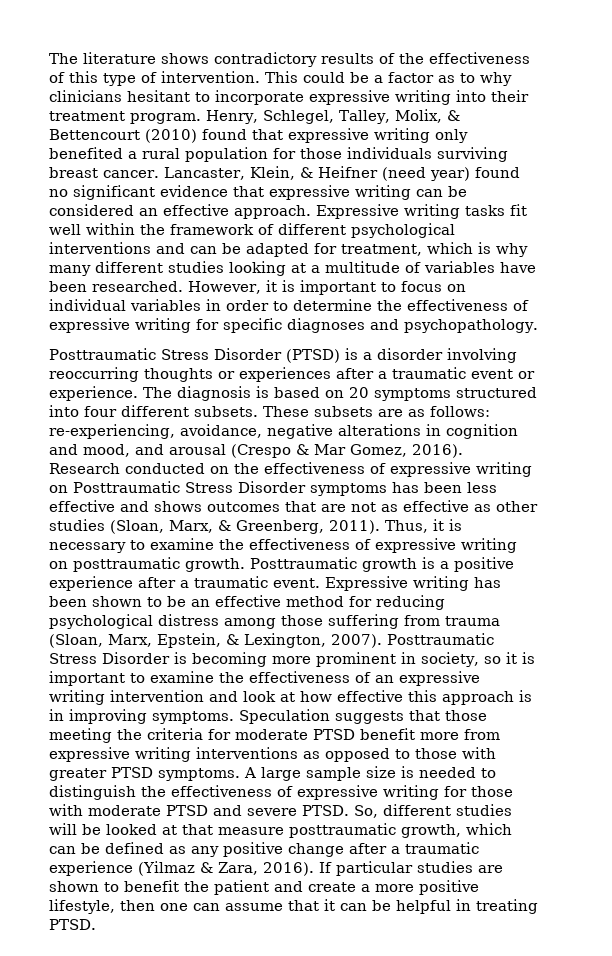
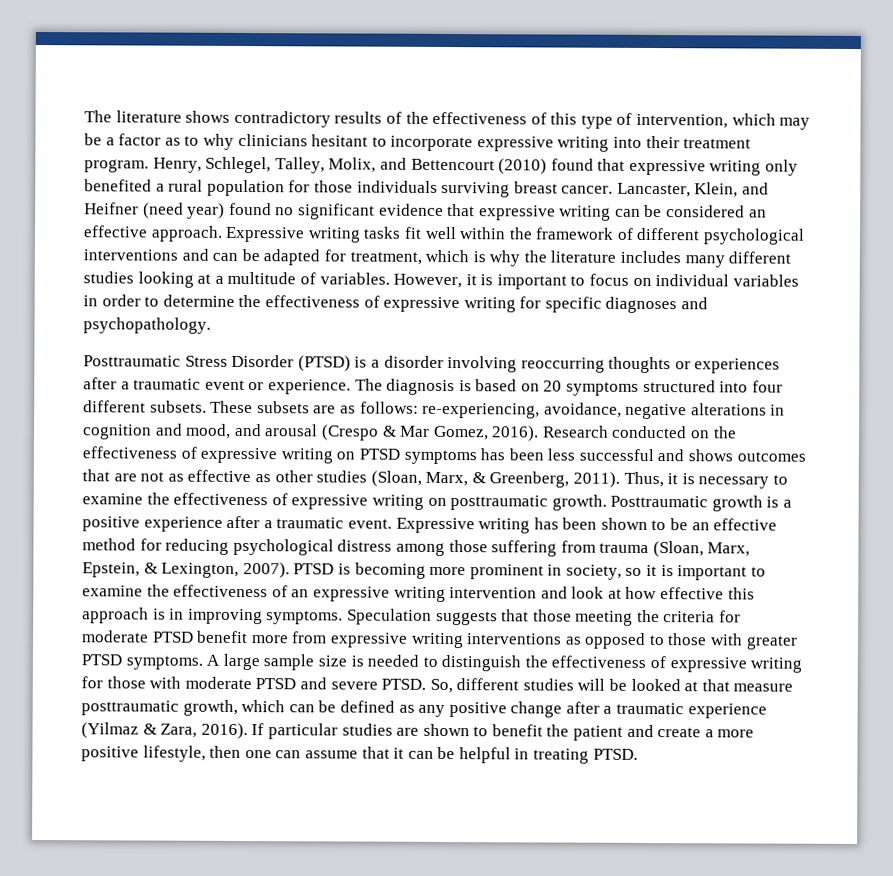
- The literature shows contradictory results of the effectiveness of this type of intervention. This could be a factor as to why clinicians hesitant to incorporate expressive writing into their treatment program.
+ The literature shows contradictory results of the effectiveness of this type of intervention, which may be a factor as to why clinicians hesitant to incorporate expressive writing into their treatment program.
- Henry, Schlegel, Talley, Molix, & Bettencourt (2010) found that expressive writing only benefited a rural population for those individuals surviving breast cancer.
+ Henry, Schlegel, Talley, Molix, and Bettencourt (2010) found that expressive writing only benefited a rural population for those individuals surviving breast cancer.
- Lancaster, Klein, & Heifner (need year) found no significant evidence that expressive writing can be considered an effective approach.
+ Lancaster, Klein, and Heifner (need year) found no significant evidence that expressive writing can be considered an effective approach.
- Expressive writing tasks fit well within the framework of different psychological interventions and can be adapted for treatment, which is why many different studies looking at a multitude of variables have been researched.
+ Expressive writing tasks fit well within the framework of different psychological interventions and can be adapted for treatment, which is why the literature includes many different studies looking at a multitude of variables.
- Research conducted on the effectiveness of expressive writing on Posttraumatic Stress Disorder symptoms has been less effective and shows outcomes that are not as effective as other studies (Sloan, Marx, & Greenberg, 2011).
+ Research conducted on the effectiveness of expressive writing on PTSD symptoms has been less successful and shows outcomes that are not as effective as other studies (Sloan, Marx, & Greenberg, 2011).
- Posttraumatic Stress Disorder is becoming more prominent in society, so it is important to examine the effectiveness of an expressive writing intervention and look at how effective this approach is in improving symptoms.
+ PTSD is becoming more prominent in society, so it is important to examine the effectiveness of an expressive writing intervention and look at how effective this approach is in improving symptoms.

